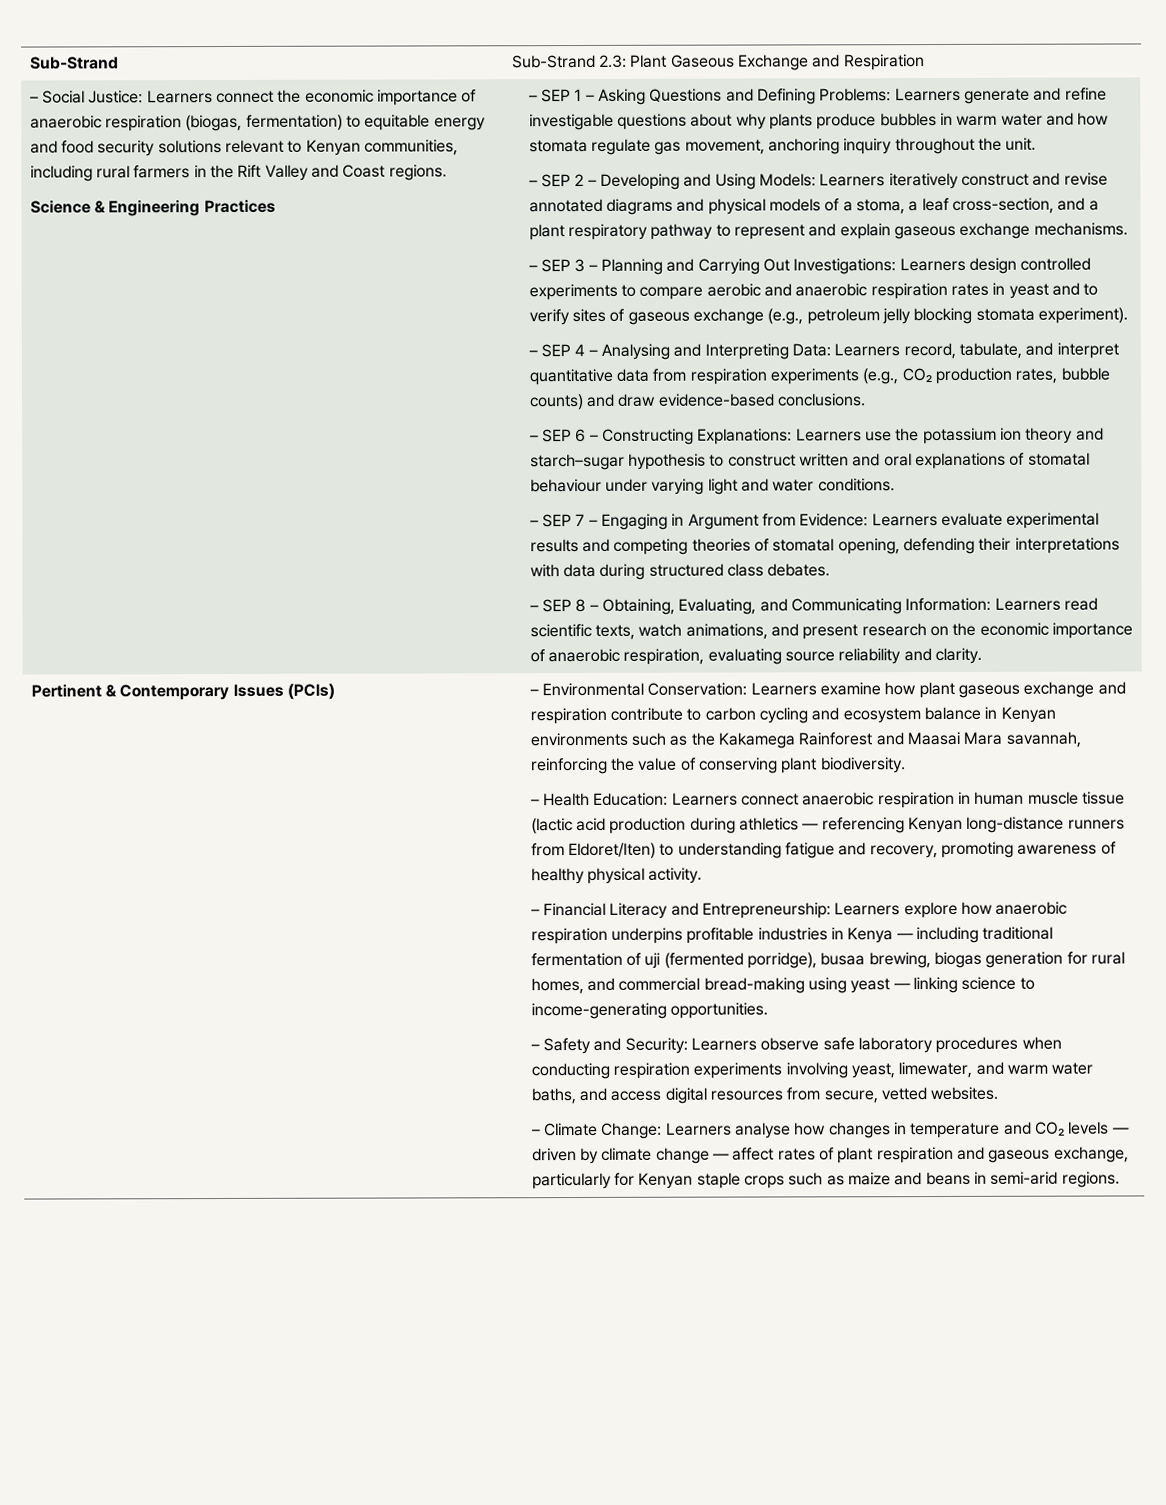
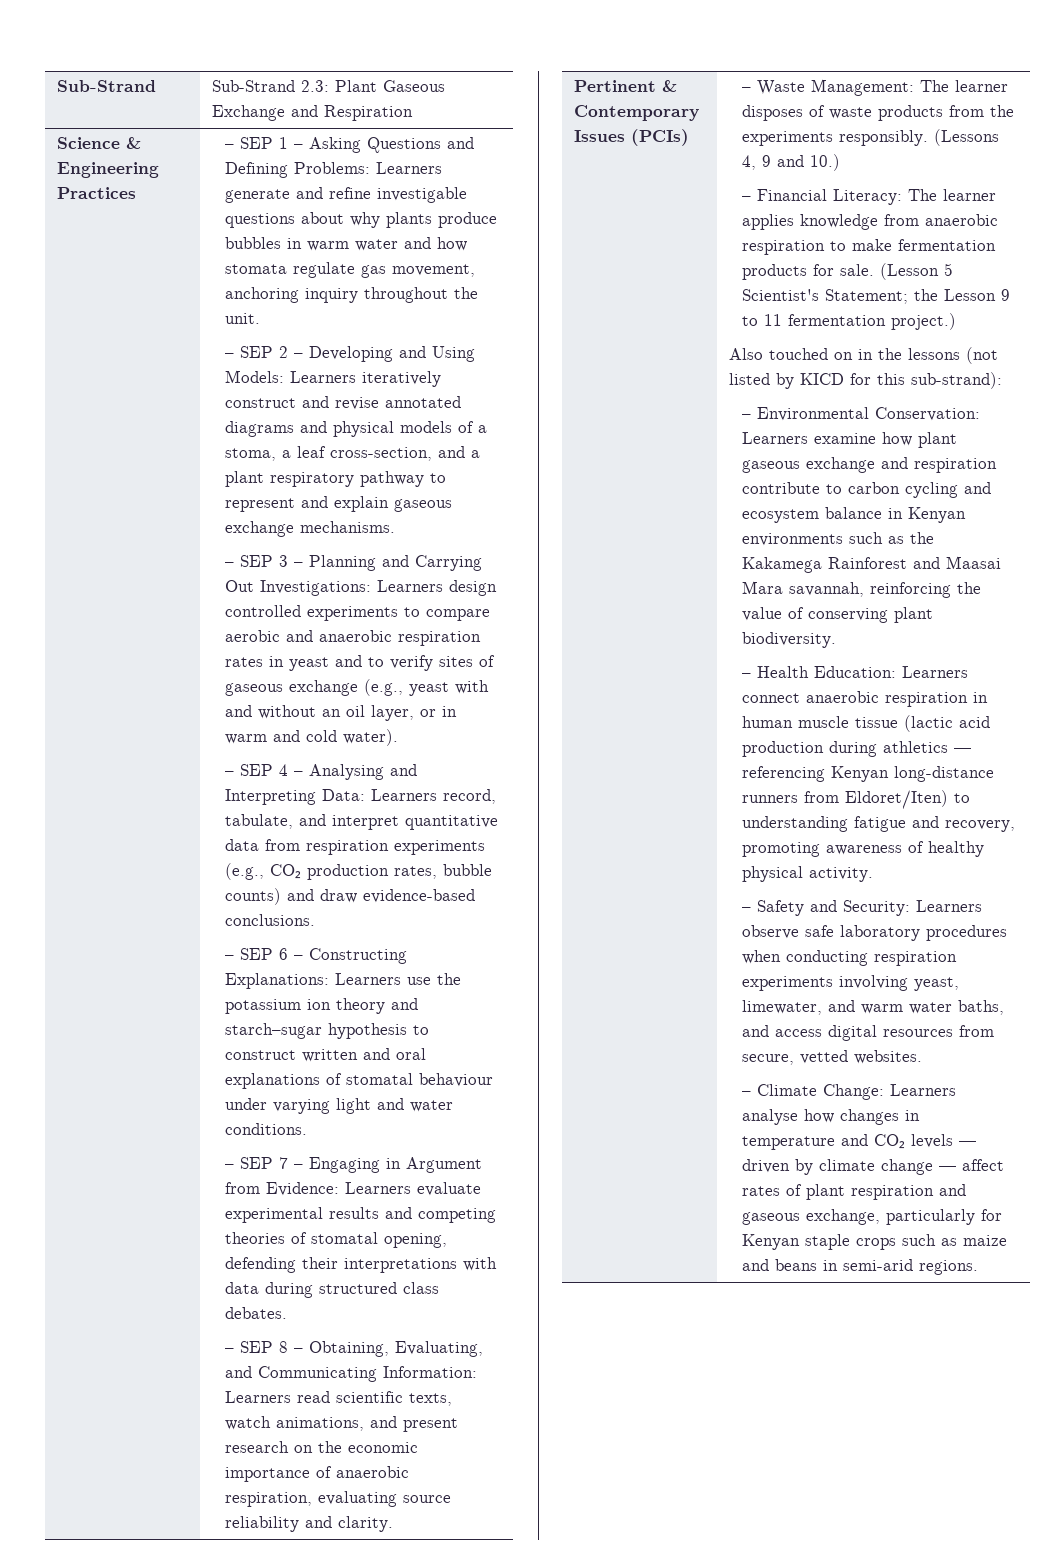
- – Social Justice: Learners connect the economic importance of anaerobic respiration (biogas, fermentation) to equitable energy and food security solutions relevant to Kenyan communities, including rural farmers in the Rift Valley and Coast regions.
- – SEP 3 – Planning and Carrying Out Investigations: Learners design controlled experiments to compare aerobic and anaerobic respiration rates in yeast and to verify sites of gaseous exchange (e.g., petroleum jelly blocking stomata experiment).
+ – SEP 3 – Planning and Carrying Out Investigations: Learners design controlled experiments to compare aerobic and anaerobic respiration rates in yeast and to verify sites of gaseous exchange (e.g., yeast with and without an oil layer, or in warm and cold water).
+ – Waste Management: The learner disposes of waste products from the experiments responsibly. (Lessons 4, 9 and 10.)
+ – Financial Literacy: The learner applies knowledge from anaerobic respiration to make fermentation products for sale. (Lesson 5 Scientist's Statement; the Lesson 9 to 11 fermentation project.)
+ Also touched on in the lessons (not listed by KICD for this sub-strand):
- – Financial Literacy and Entrepreneurship: Learners explore how anaerobic respiration underpins profitable industries in Kenya — including traditional fermentation of uji (fermented porridge), busaa brewing, biogas generation for rural homes, and commercial bread-making using yeast — linking science to income-generating opportunities.

